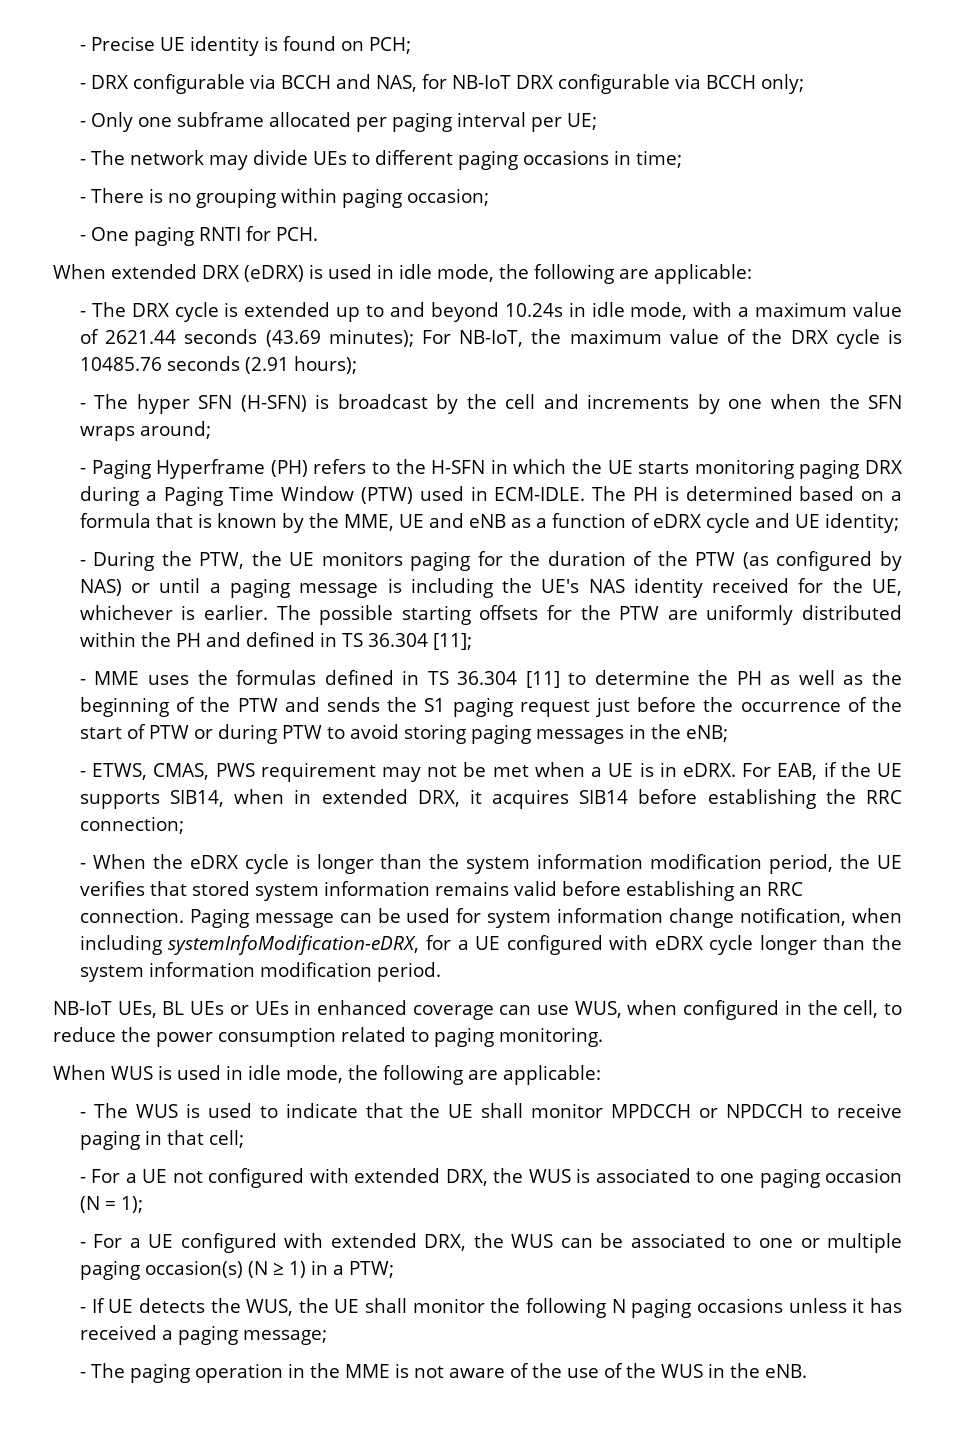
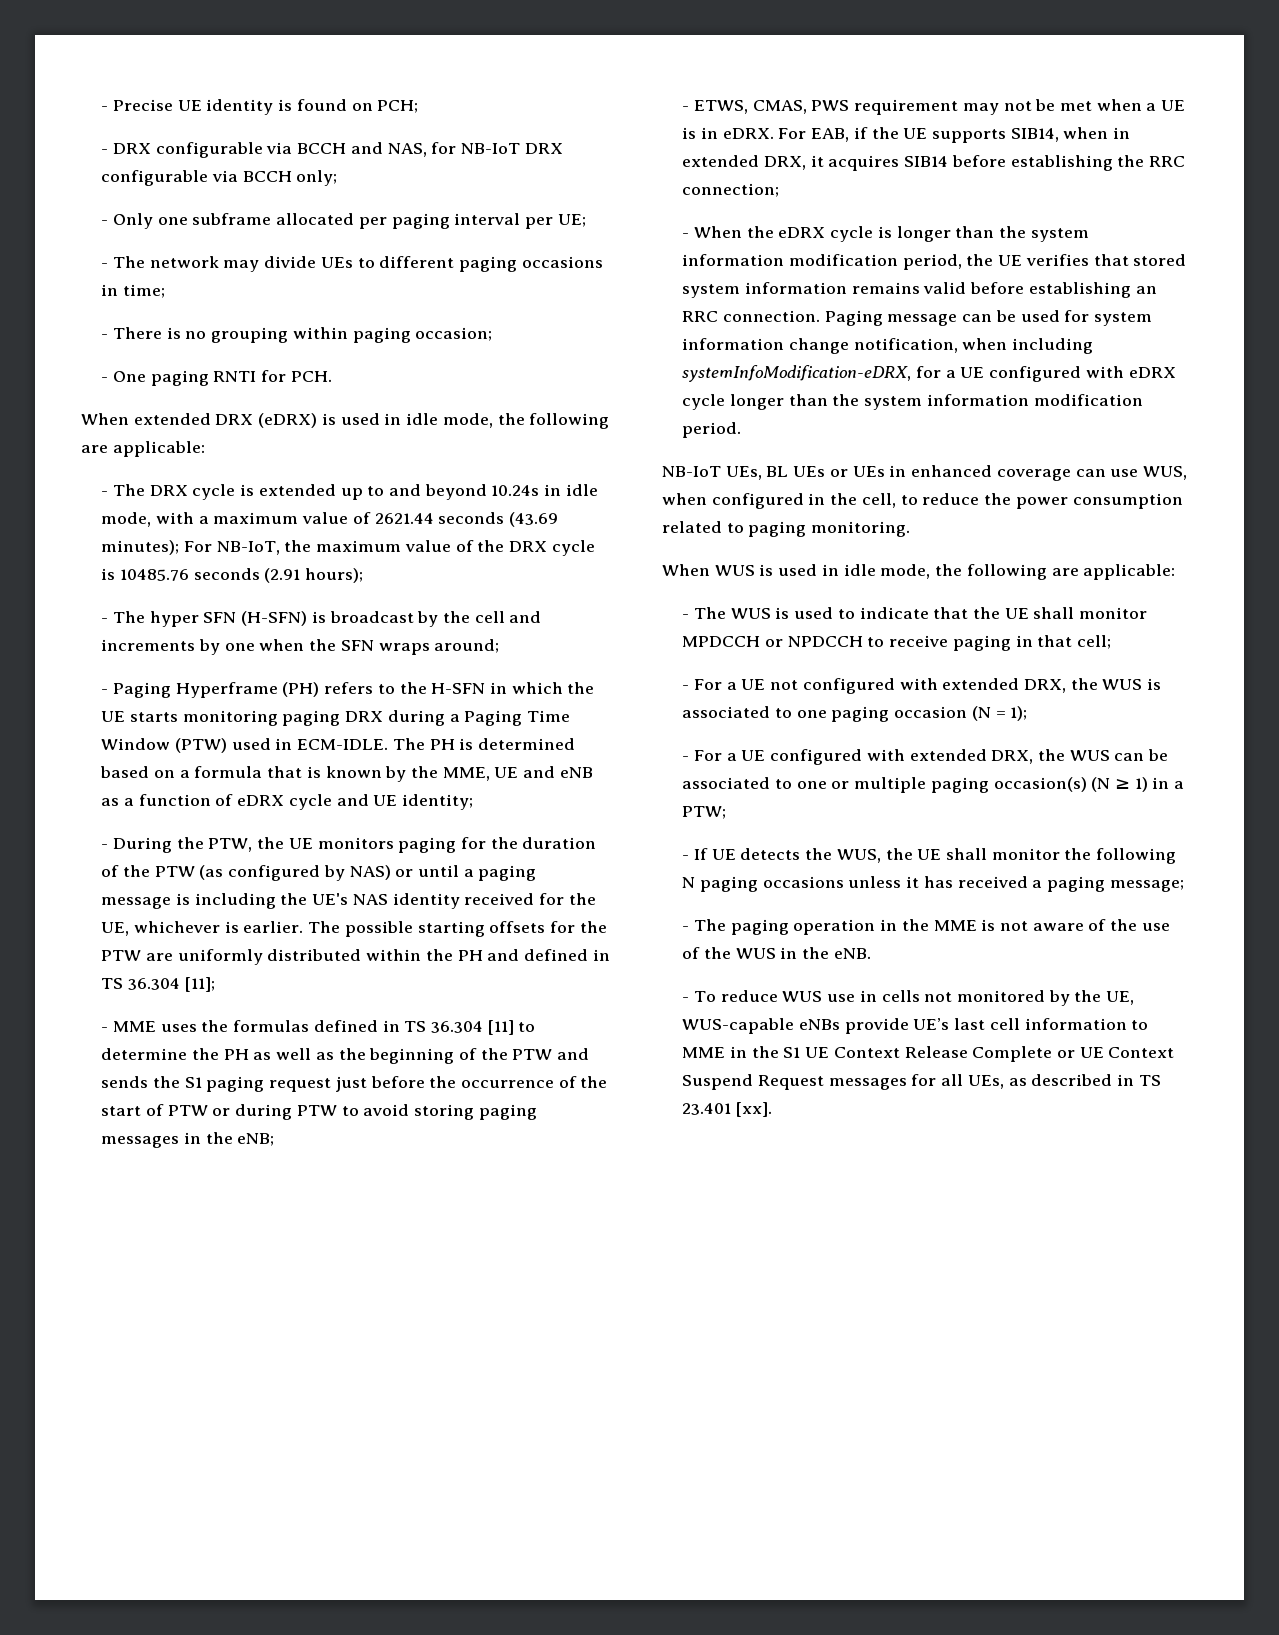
+ - To reduce WUS use in cells not monitored by the UE, WUS-capable eNBs provide UE’s last cell information to MME in the S1 UE Context Release Complete or UE Context Suspend Request messages for all UEs, as described in TS 23.401 [xx].

